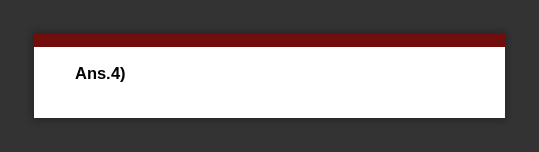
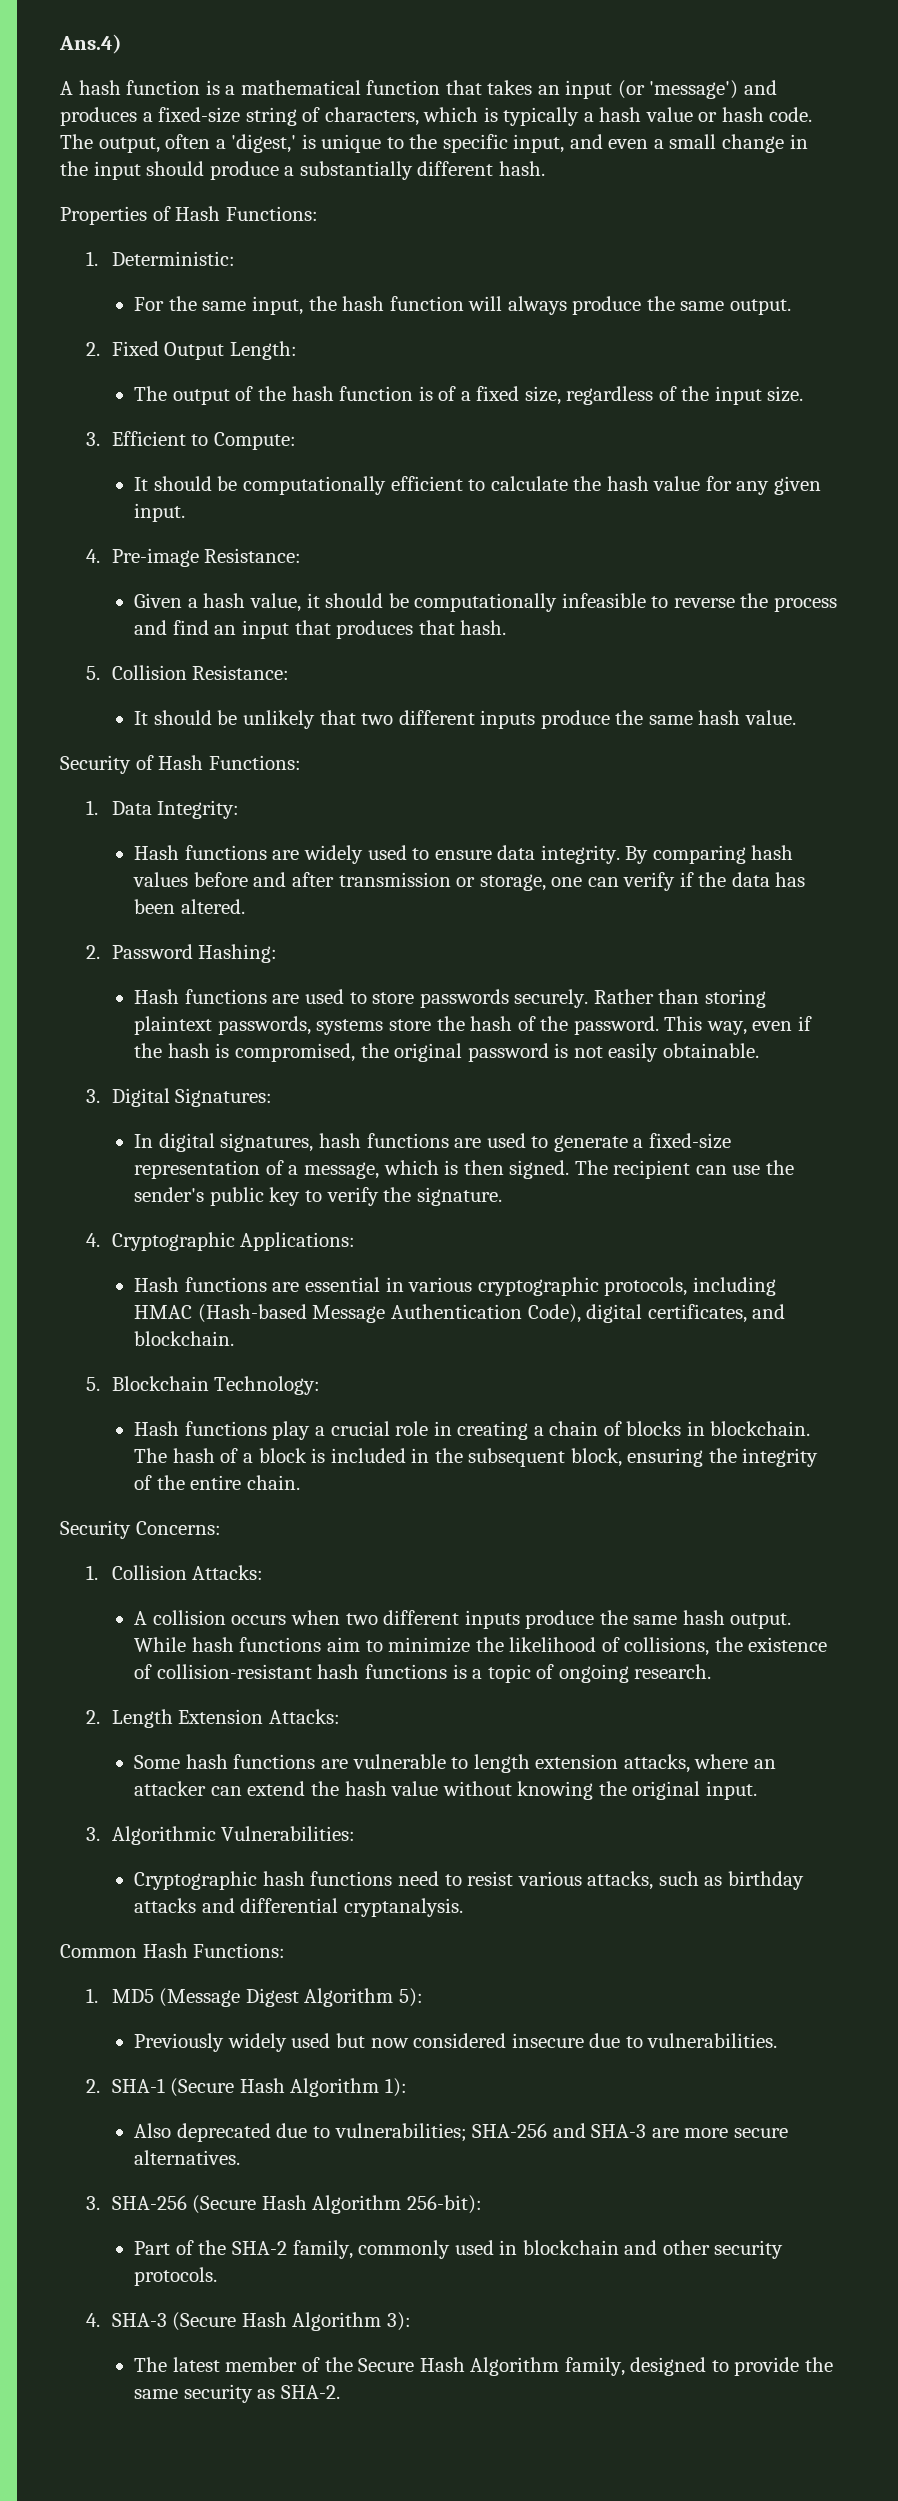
+ A hash function is a mathematical function that takes an input (or 'message') and produces a fixed-size string of characters, which is typically a hash value or hash code. The output, often a 'digest,' is unique to the specific input, and even a small change in the input should produce a substantially different hash.
+ Properties of Hash Functions:
+ 1. Deterministic:
+ For the same input, the hash function will always produce the same output.
+ 2. Fixed Output Length:
+ The output of the hash function is of a fixed size, regardless of the input size.
+ 3. Efficient to Compute:
+ It should be computationally efficient to calculate the hash value for any given input.
+ 4. Pre-image Resistance:
+ Given a hash value, it should be computationally infeasible to reverse the process and find an input that produces that hash.
+ 5. Collision Resistance:
+ It should be unlikely that two different inputs produce the same hash value.
+ Security of Hash Functions:
+ 1. Data Integrity:
+ Hash functions are widely used to ensure data integrity. By comparing hash values before and after transmission or storage, one can verify if the data has been altered.
+ 2. Password Hashing:
+ Hash functions are used to store passwords securely. Rather than storing plaintext passwords, systems store the hash of the password. This way, even if the hash is compromised, the original password is not easily obtainable.
+ 3. Digital Signatures:
+ In digital signatures, hash functions are used to generate a fixed-size representation of a message, which is then signed. The recipient can use the sender's public key to verify the signature.
+ 4. Cryptographic Applications:
+ Hash functions are essential in various cryptographic protocols, including HMAC (Hash-based Message Authentication Code), digital certificates, and blockchain.
+ 5. Blockchain Technology:
+ Hash functions play a crucial role in creating a chain of blocks in blockchain. The hash of a block is included in the subsequent block, ensuring the integrity of the entire chain.
+ Security Concerns:
+ 1. Collision Attacks:
+ A collision occurs when two different inputs produce the same hash output. While hash functions aim to minimize the likelihood of collisions, the existence of collision-resistant hash functions is a topic of ongoing research.
+ 2. Length Extension Attacks:
+ Some hash functions are vulnerable to length extension attacks, where an attacker can extend the hash value without knowing the original input.
+ 3. Algorithmic Vulnerabilities:
+ Cryptographic hash functions need to resist various attacks, such as birthday attacks and differential cryptanalysis.
+ Common Hash Functions:
+ 1. MD5 (Message Digest Algorithm 5):
+ Previously widely used but now considered insecure due to vulnerabilities.
+ 2. SHA-1 (Secure Hash Algorithm 1):
+ Also deprecated due to vulnerabilities; SHA-256 and SHA-3 are more secure alternatives.
+ 3. SHA-256 (Secure Hash Algorithm 256-bit):
+ Part of the SHA-2 family, commonly used in blockchain and other security protocols.
+ 4. SHA-3 (Secure Hash Algorithm 3):
+ The latest member of the Secure Hash Algorithm family, designed to provide the same security as SHA-2.

